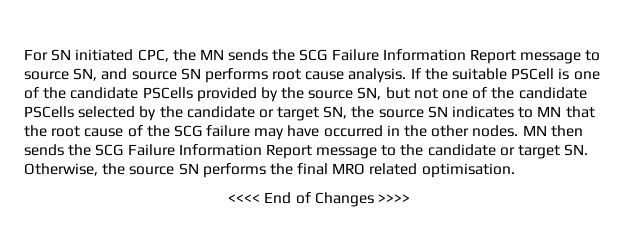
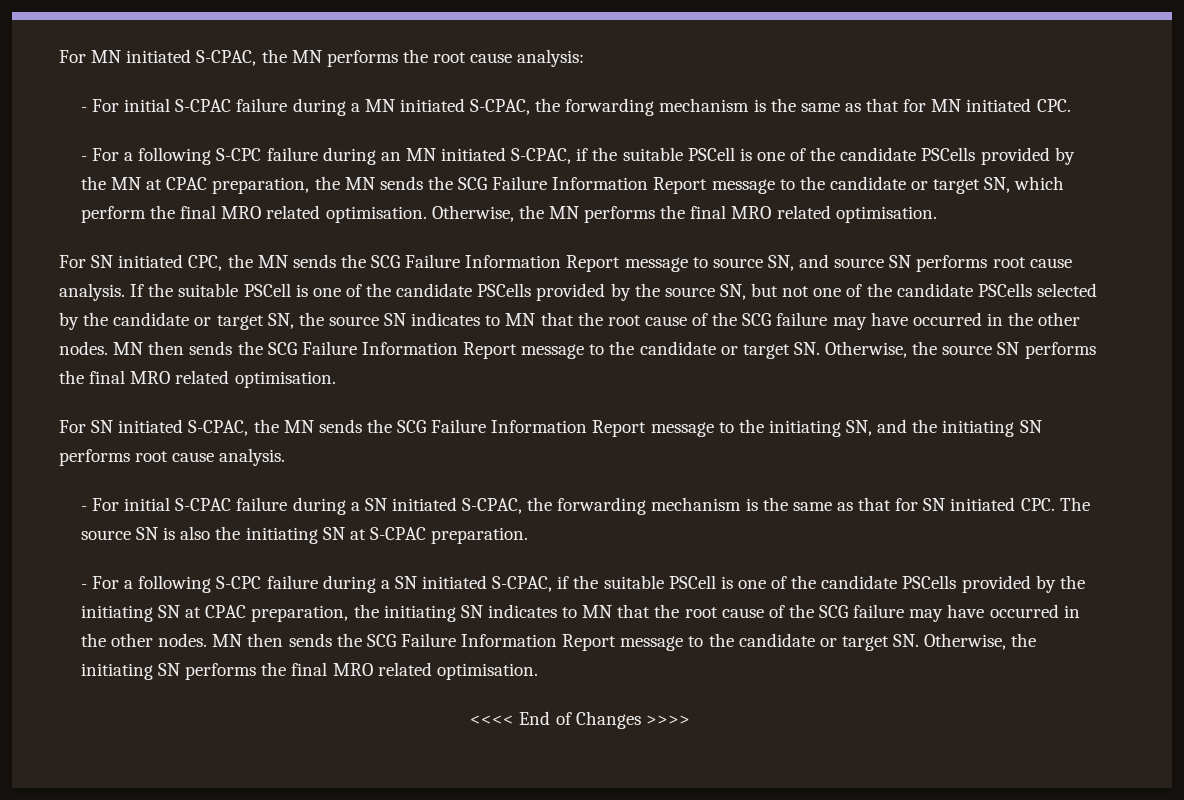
+ For MN initiated S-CPAC, the MN performs the root cause analysis:
+ - For initial S-CPAC failure during a MN initiated S-CPAC, the forwarding mechanism is the same as that for MN initiated CPC.
+ - For a following S-CPC failure during an MN initiated S-CPAC, if the suitable PSCell is one of the candidate PSCells provided by the MN at CPAC preparation, the MN sends the SCG Failure Information Report message to the candidate or target SN, which perform the final MRO related optimisation. Otherwise, the MN performs the final MRO related optimisation.
+ For SN initiated S-CPAC, the MN sends the SCG Failure Information Report message to the initiating SN, and the initiating SN performs root cause analysis.
+ - For initial S-CPAC failure during a SN initiated S-CPAC, the forwarding mechanism is the same as that for SN initiated CPC. The source SN is also the initiating SN at S-CPAC preparation.
+ - For a following S-CPC failure during a SN initiated S-CPAC, if the suitable PSCell is one of the candidate PSCells provided by the initiating SN at CPAC preparation, the initiating SN indicates to MN that the root cause of the SCG failure may have occurred in the other nodes. MN then sends the SCG Failure Information Report message to the candidate or target SN. Otherwise, the initiating SN performs the final MRO related optimisation.

